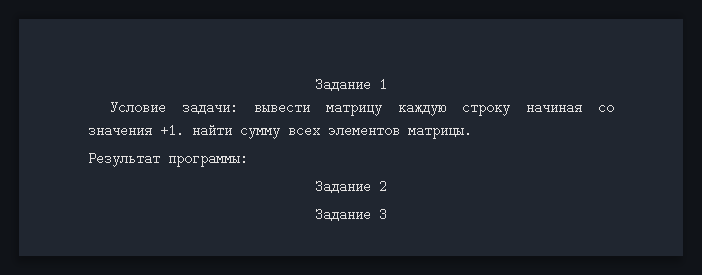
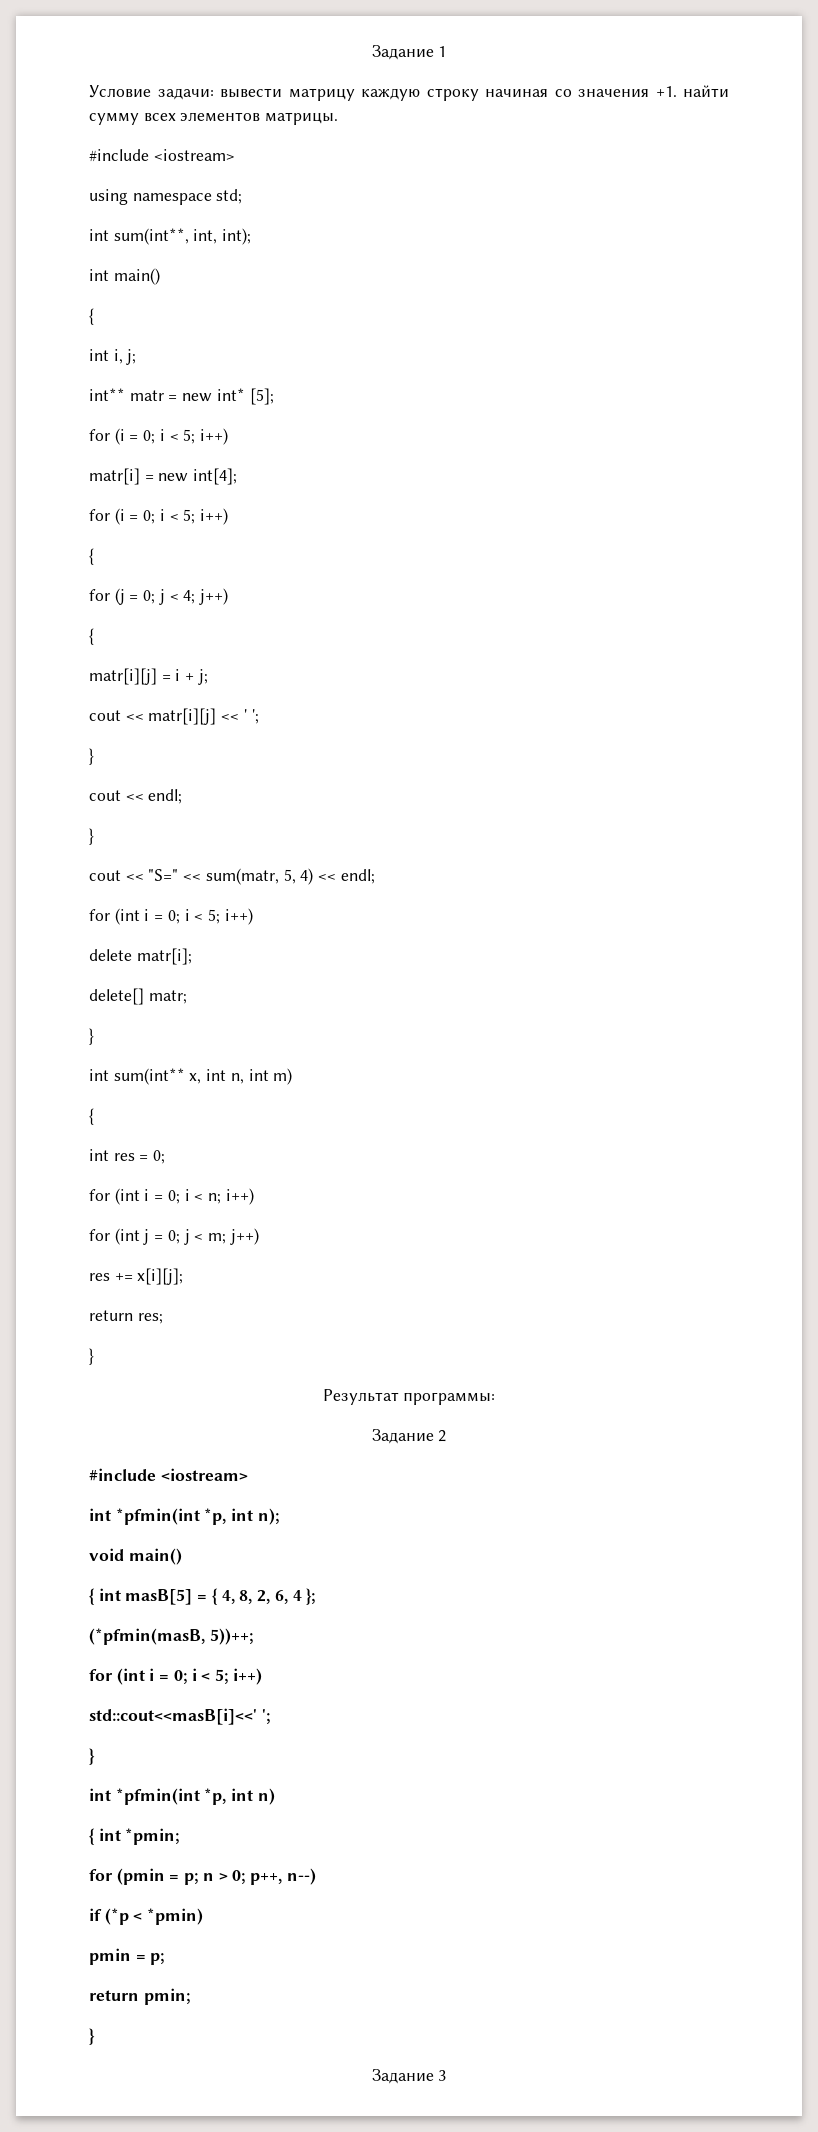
  Условие задачи: вывести матрицу каждую строку начиная со значения +1. найти сумму всех элементов матрицы.
+ #include <iostream>
+ using namespace std;
+ int sum(int**, int, int);
+ int main()
+ {
+ int i, j;
+ int** matr = new int* [5];
+ for (i = 0; i < 5; i++)
+ matr[i] = new int[4];
+ for (i = 0; i < 5; i++)
+ {
+ for (j = 0; j < 4; j++)
+ {
+ matr[i][j] = i + j;
+ cout << matr[i][j] << ' ';
+ }
+ cout << endl;
+ }
+ cout << "S=" << sum(matr, 5, 4) << endl;
+ for (int i = 0; i < 5; i++)
+ delete matr[i];
+ delete[] matr;
+ }
+ int sum(int** x, int n, int m)
+ {
+ int res = 0;
+ for (int i = 0; i < n; i++)
+ for (int j = 0; j < m; j++)
+ res += x[i][j];
+ return res;
+ }
  Результат программы:
  Задание 2
+ #include <iostream>
+ int *pfmin(int *p, int n);
+ void main()
+ { int masB[5] = { 4, 8, 2, 6, 4 };
+ (*pfmin(masB, 5))++;
+ for (int i = 0; i < 5; i++)
+ std::cout<<masB[i]<<' ';
+ }
+ int *pfmin(int *p, int n)
+ { int *pmin;
+ for (pmin = p; n > 0; p++, n--)
+ if (*p < *pmin)
+ pmin = p;
+ return pmin;
+ }

